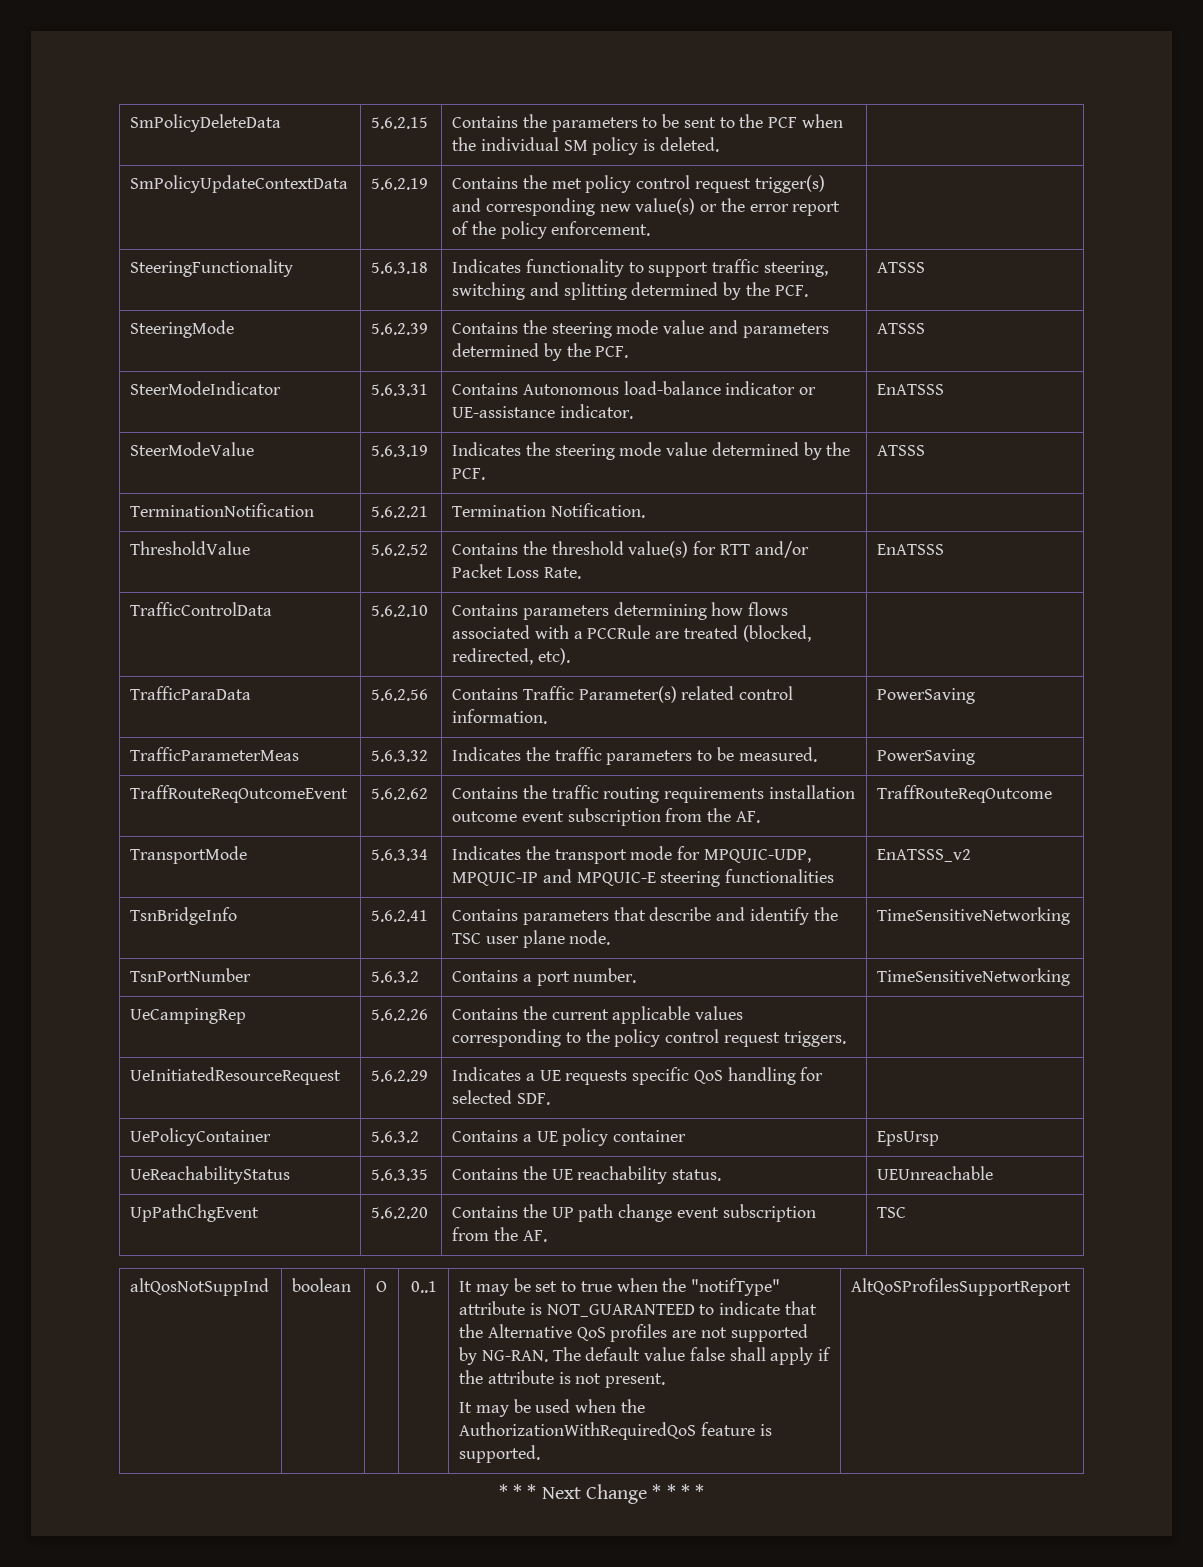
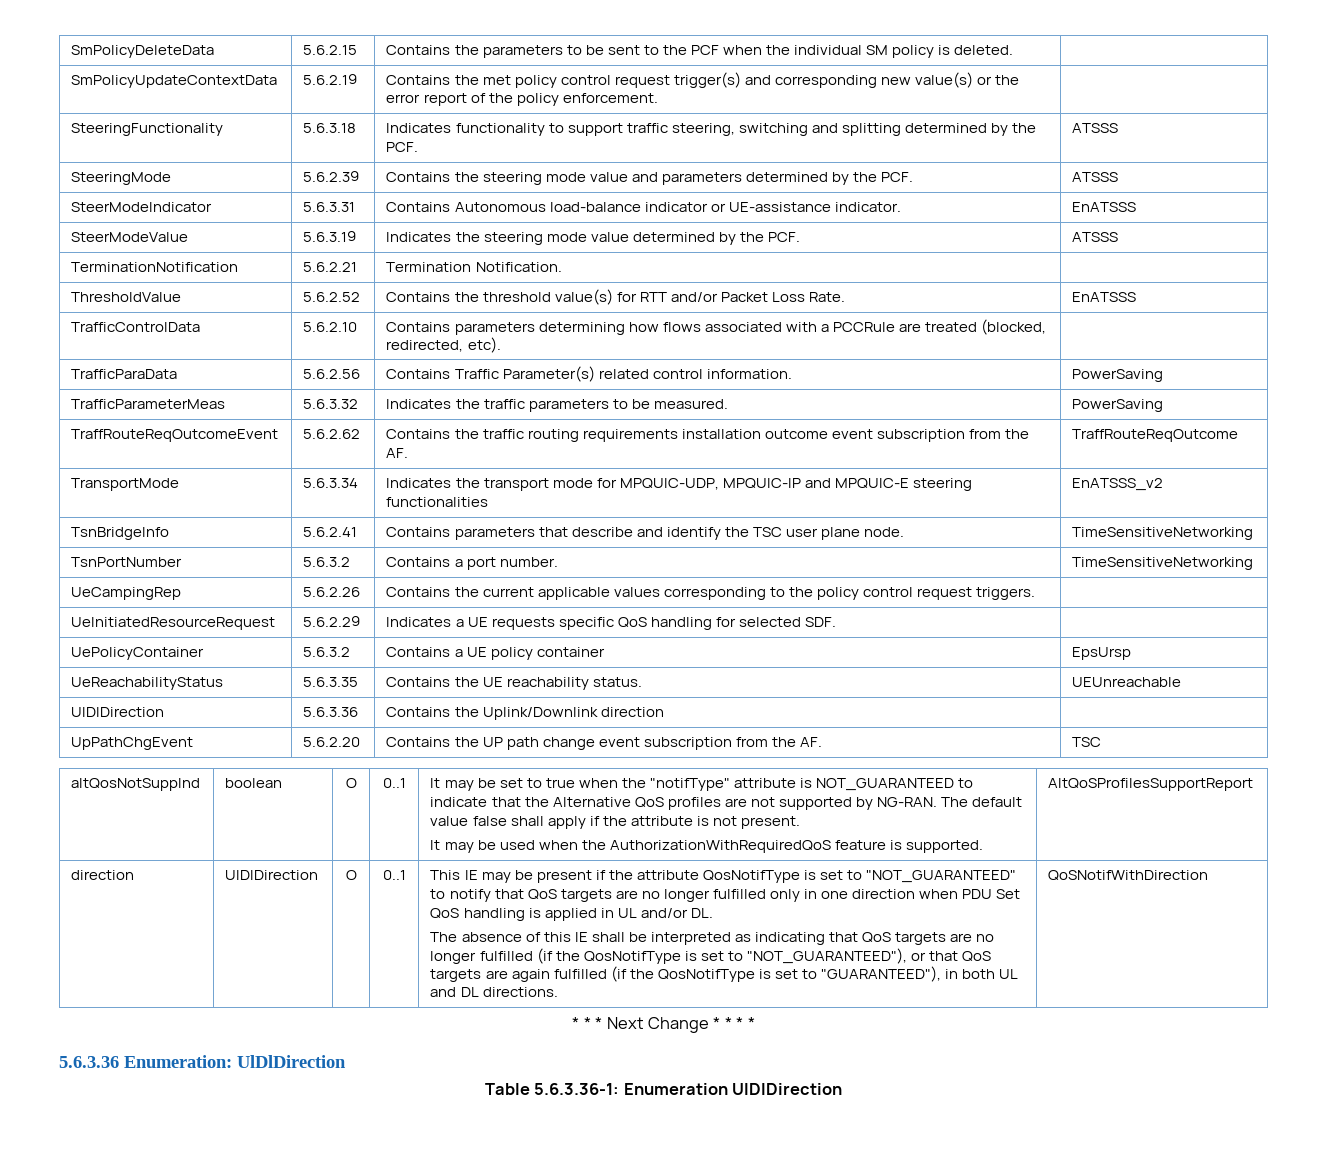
+ UlDlDirection | 5.6.3.36 | Contains the Uplink/Downlink direction |
+ direction | UlDlDirection | O | 0..1 | This IE may be present if the attribute QosNotifType is set to "NOT_GUARANTEED" to notify that QoS targets are no longer fulfilled only in one direction when PDU Set QoS handling is applied in UL and/or DL.
+ The absence of this IE shall be interpreted as indicating that QoS targets are no longer fulfilled (if the QosNotifType is set to "NOT_GUARANTEED"), or that QoS targets are again fulfilled (if the QosNotifType is set to "GUARANTEED"), in both UL and DL directions. | QoSNotifWithDirection
+ 5.6.3.36 Enumeration: UlDlDirection
+ Table 5.6.3.36-1: Enumeration UlDlDirection

